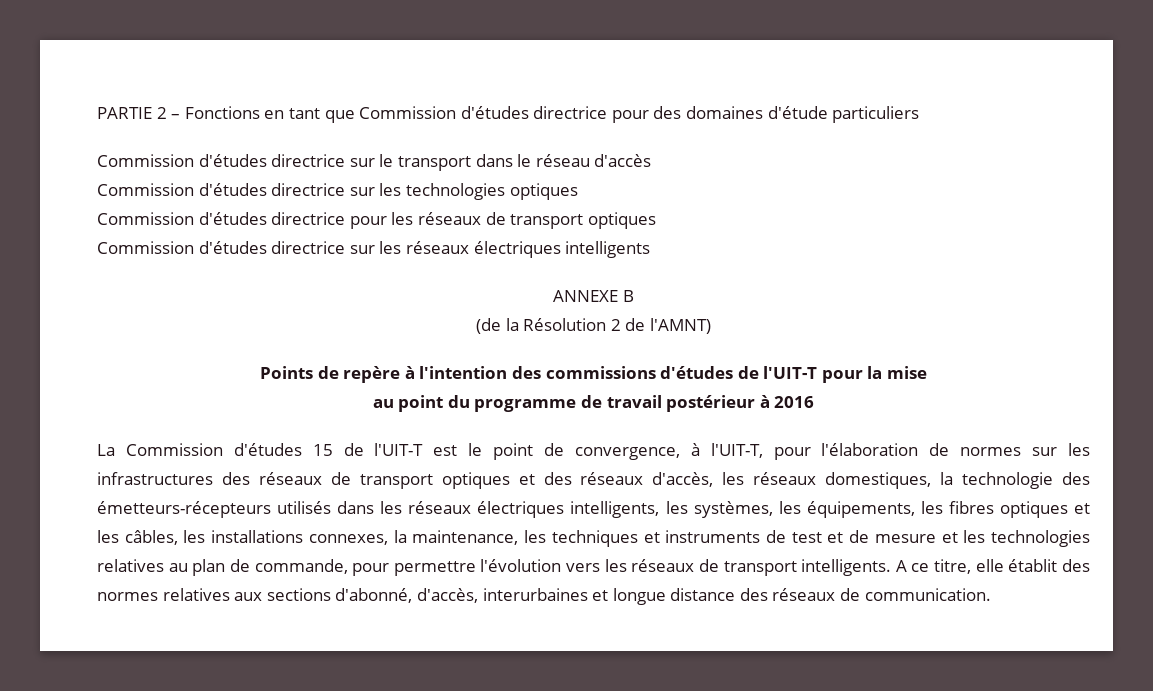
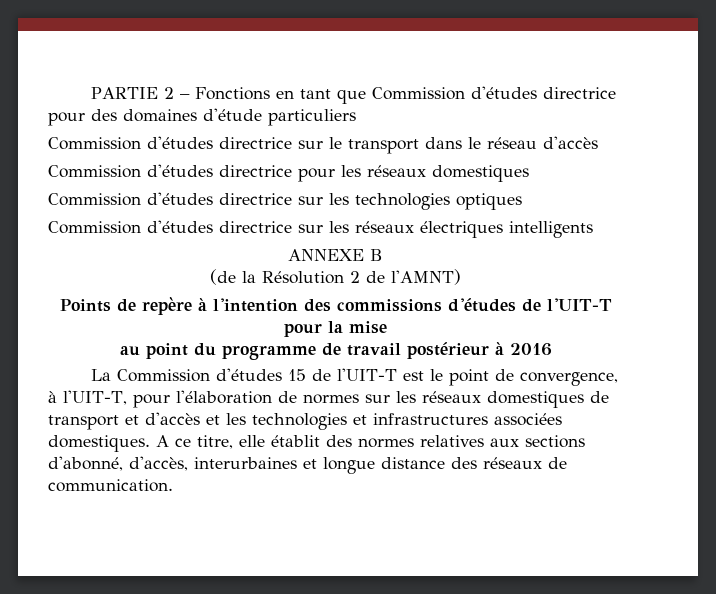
+ Commission d'études directrice pour les réseaux domestiques
  Commission d'études directrice sur les technologies optiques
- Commission d'études directrice pour les réseaux de transport optiques
- La Commission d'études 15 de l'UIT-T est le point de convergence, à l'UIT-T, pour l'élaboration de normes sur les infrastructures des réseaux de transport optiques et des réseaux d'accès, les réseaux domestiques, la technologie des émetteurs-récepteurs utilisés dans les réseaux électriques intelligents, les systèmes, les équipements, les fibres optiques et les câbles, les installations connexes, la maintenance, les techniques et instruments de test et de mesure et les technologies relatives au plan de commande, pour permettre l'évolution vers les réseaux de transport intelligents.
+ La Commission d'études 15 de l'UIT-T est le point de convergence, à l'UIT-T, pour l'élaboration de normes sur les réseaux domestiques de transport et d'accès et les technologies et infrastructures associées domestiques.

